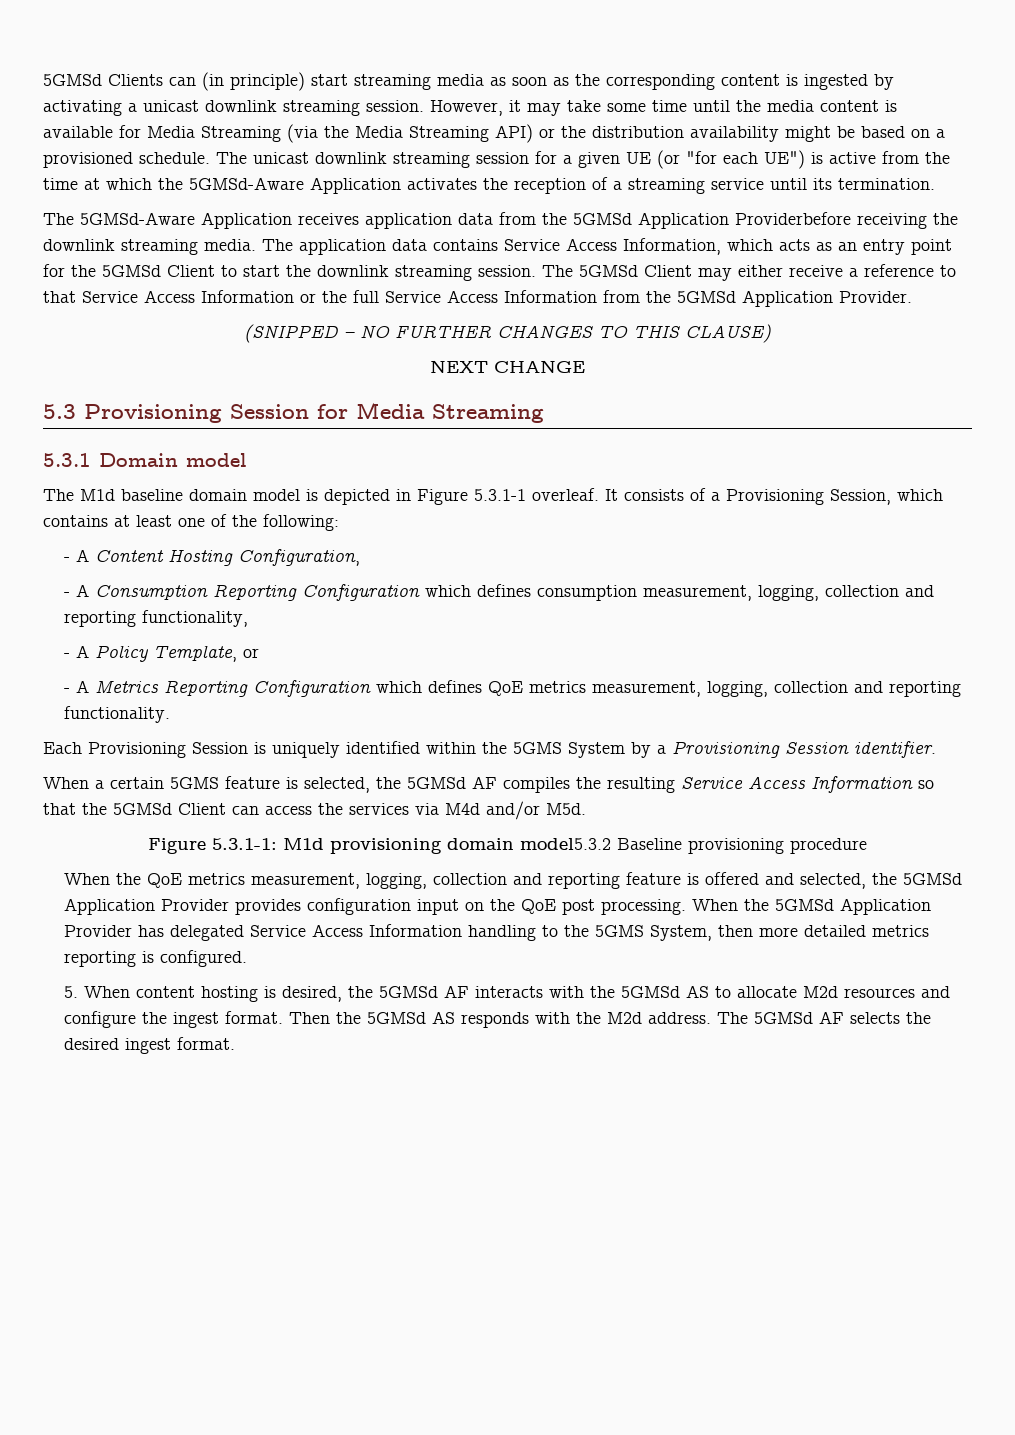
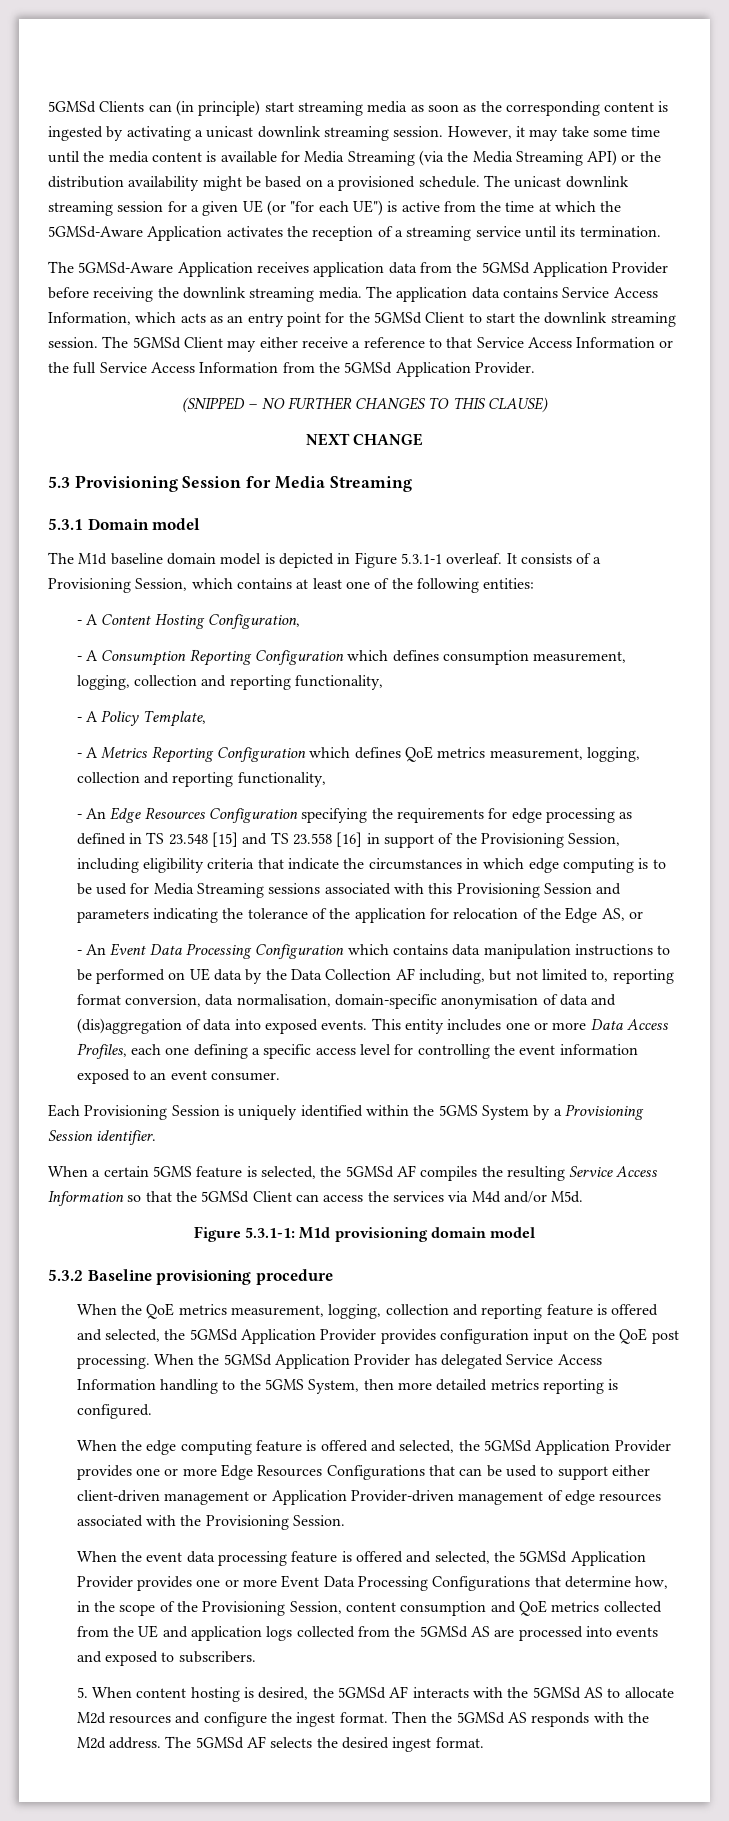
- The 5GMSd-Aware Application receives application data from the 5GMSd Application Providerbefore receiving the downlink streaming media.
+ The 5GMSd-Aware Application receives application data from the 5GMSd Application Provider before receiving the downlink streaming media.
- It consists of a Provisioning Session, which contains at least one of the following:
+ It consists of a Provisioning Session, which contains at least one of the following entities:
- - A Policy Template, or
+ - A Policy Template,
- - A Metrics Reporting Configuration which defines QoE metrics measurement, logging, collection and reporting functionality.
+ - A Metrics Reporting Configuration which defines QoE metrics measurement, logging, collection and reporting functionality,
+ - An Edge Resources Configuration specifying the requirements for edge processing as defined in TS 23.548 [15] and TS 23.558 [16] in support of the Provisioning Session, including eligibility criteria that indicate the circumstances in which edge computing is to be used for Media Streaming sessions associated with this Provisioning Session and parameters indicating the tolerance of the application for relocation of the Edge AS, or
+ - An Event Data Processing Configuration which contains data manipulation instructions to be performed on UE data by the Data Collection AF including, but not limited to, reporting format conversion, data normalisation, domain-specific anonymisation of data and (dis)aggregation of data into exposed events. This entity includes one or more Data Access Profiles, each one defining a specific access level for controlling the event information exposed to an event consumer.
- Figure 5.3.1-1: M1d provisioning domain model5.3.2 Baseline provisioning procedure
+ Figure 5.3.1-1: M1d provisioning domain model
+ 5.3.2 Baseline provisioning procedure
+ When the edge computing feature is offered and selected, the 5GMSd Application Provider provides one or more Edge Resources Configurations that can be used to support either client-driven management or Application Provider-driven management of edge resources associated with the Provisioning Session.
+ When the event data processing feature is offered and selected, the 5GMSd Application Provider provides one or more Event Data Processing Configurations that determine how, in the scope of the Provisioning Session, content consumption and QoE metrics collected from the UE and application logs collected from the 5GMSd AS are processed into events and exposed to subscribers.

